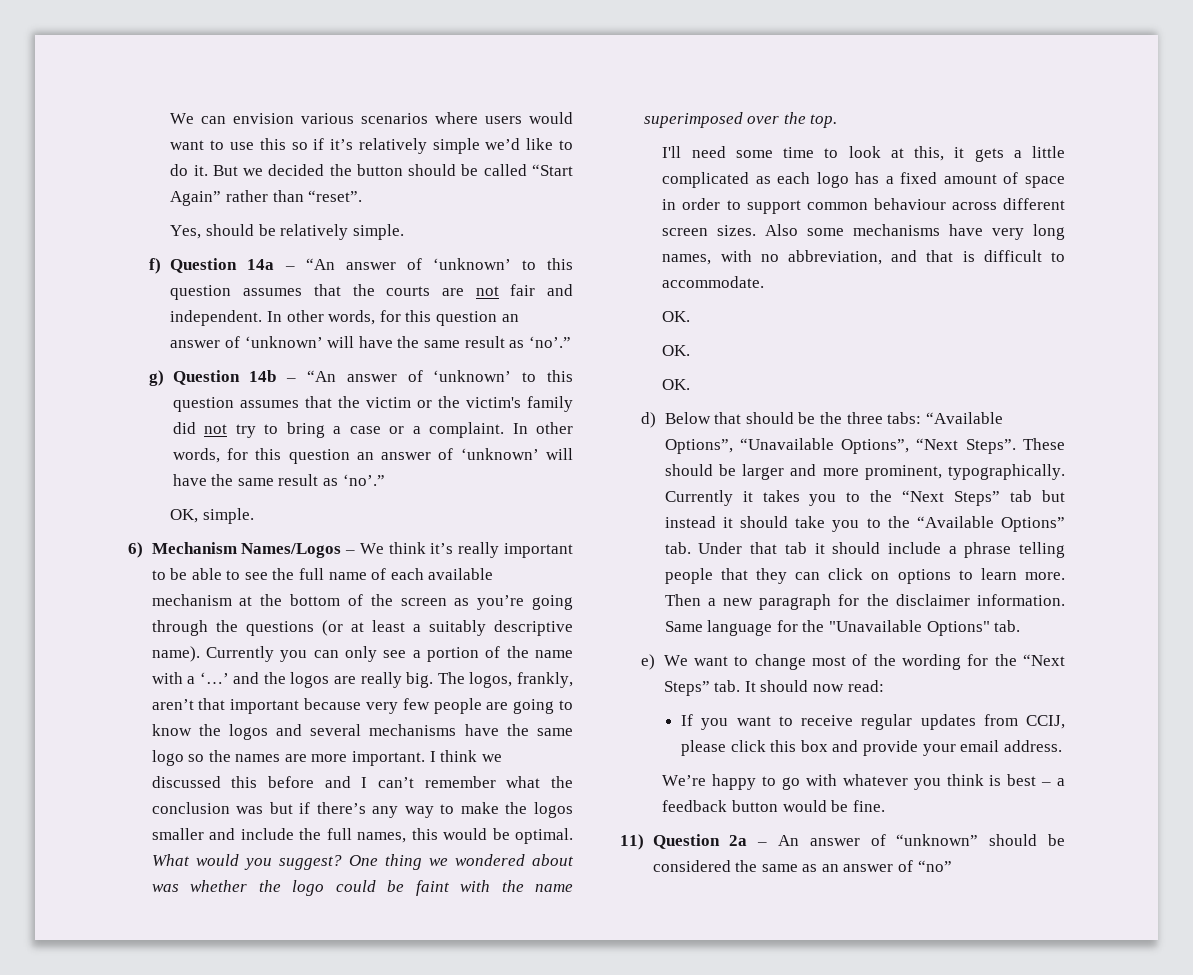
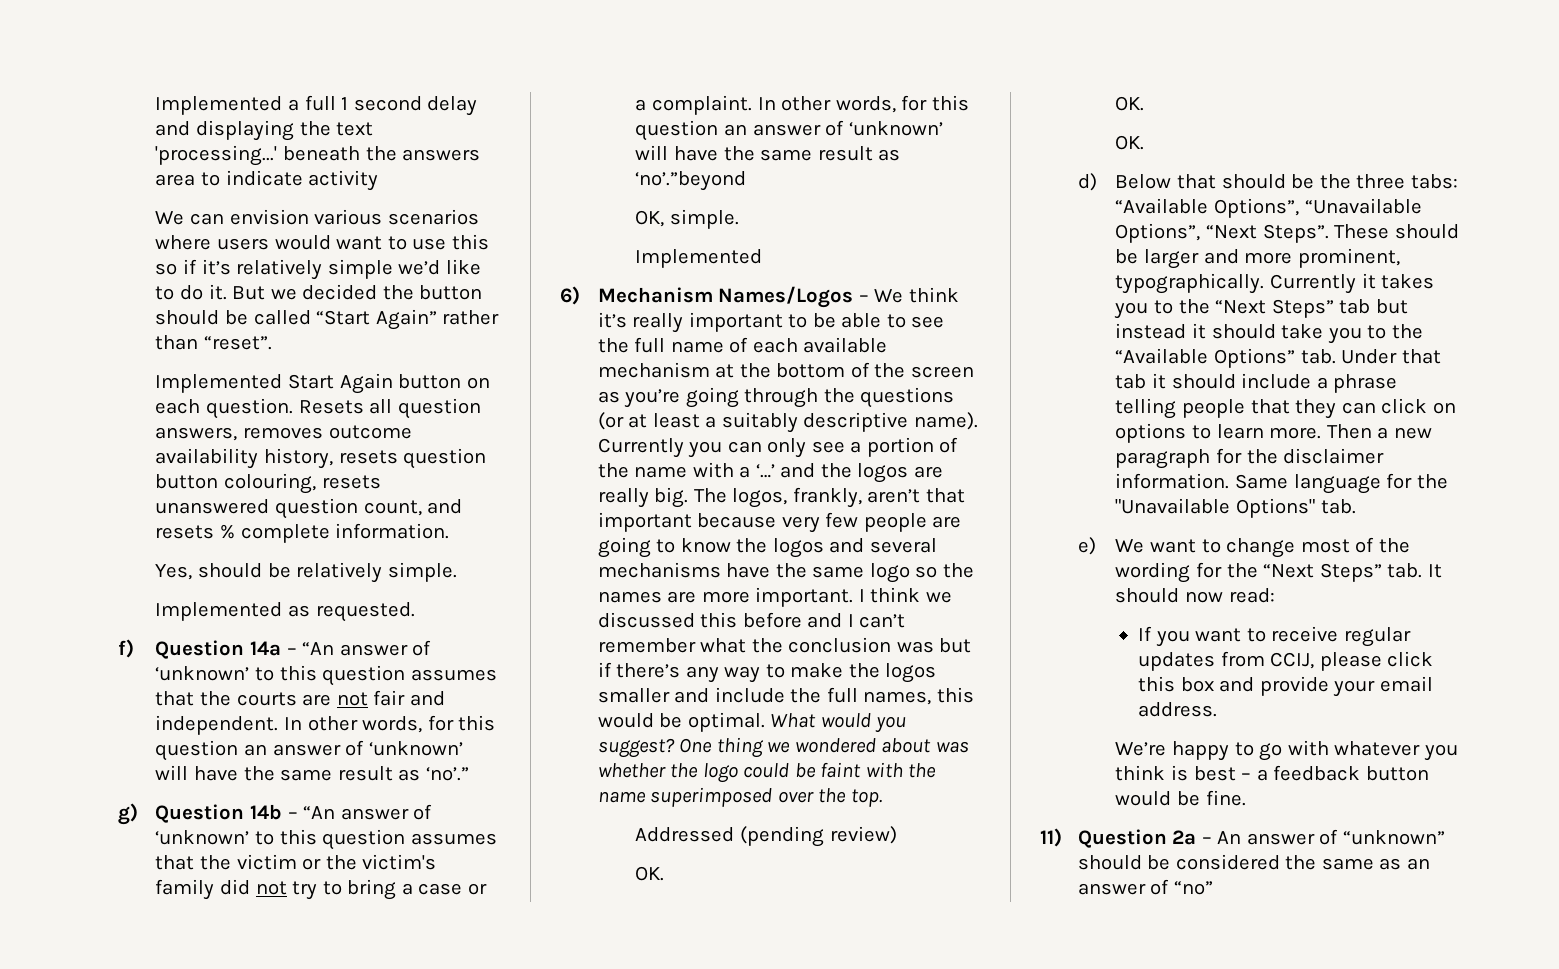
+ Implemented a full 1 second delay and displaying the text 'processing...' beneath the answers area to indicate activity
+ Implemented Start Again button on each question. Resets all question answers, removes outcome availability history, resets question button colouring, resets unanswered question count, and resets % complete information.
+ Implemented as requested.
- g) Question 14b – “An answer of ‘unknown’ to this question assumes that the victim or the victim's family did not try to bring a case or a complaint. In other words, for this question an answer of ‘unknown’ will have the same result as ‘no’.”
+ g) Question 14b – “An answer of ‘unknown’ to this question assumes that the victim or the victim's family did not try to bring a case or a complaint. In other words, for this question an answer of ‘unknown’ will have the same result as ‘no’.”beyond
  OK, simple.
+ Implemented
- I'll need some time to look at this, it gets a little complicated as each logo has a fixed amount of space in order to support common behaviour across different screen sizes. Also some mechanisms have very long names, with no abbreviation, and that is difficult to accommodate.
+ Addressed (pending review)

